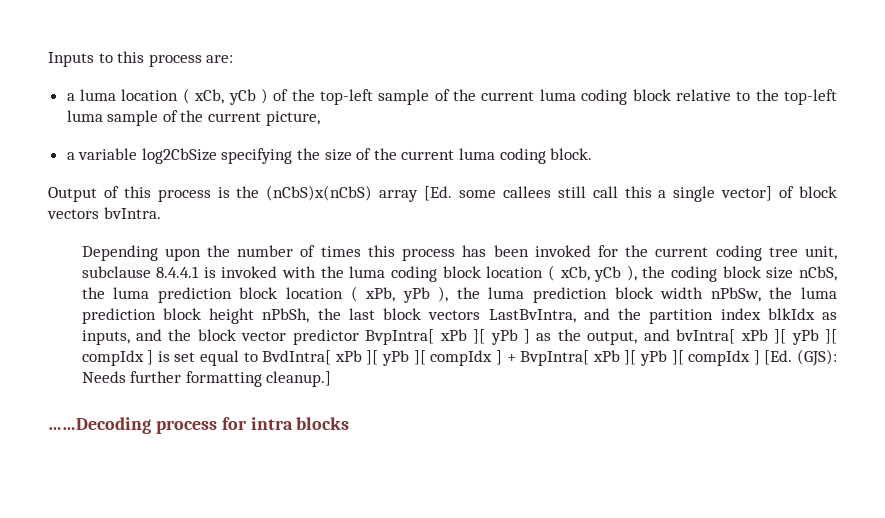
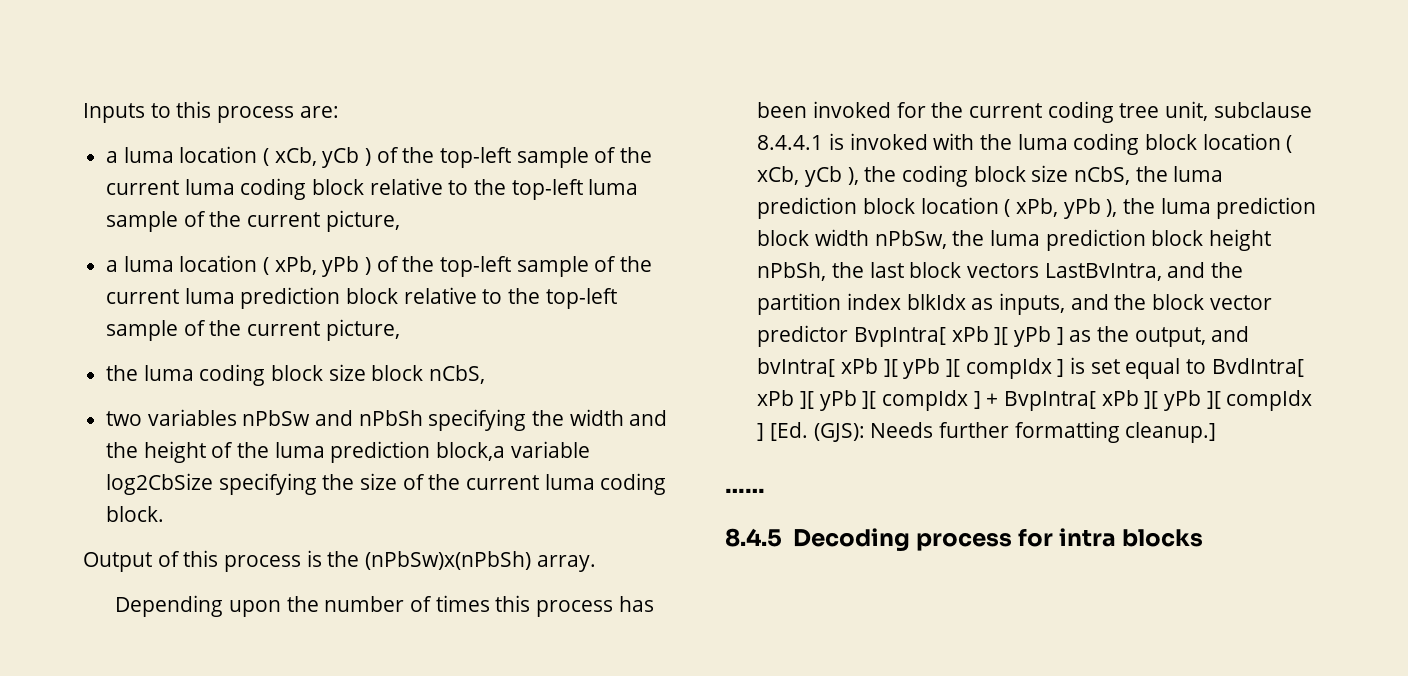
- a variable log2CbSize specifying the size of the current luma coding block.
+ a luma location ( xPb, yPb ) of the top-left sample of the current luma prediction block relative to the top-left sample of the current picture,
+ the luma coding block size block nCbS,
+ two variables nPbSw and nPbSh specifying the width and the height of the luma prediction block,a variable log2CbSize specifying the size of the current luma coding block.
- Output of this process is the (nCbS)x(nCbS) array [Ed. some callees still call this a single vector] of block vectors bvIntra.
+ Output of this process is the (nPbSw)x(nPbSh) array.
- ……Decoding process for intra blocks
+ ……
+ 8.4.5 Decoding process for intra blocks

